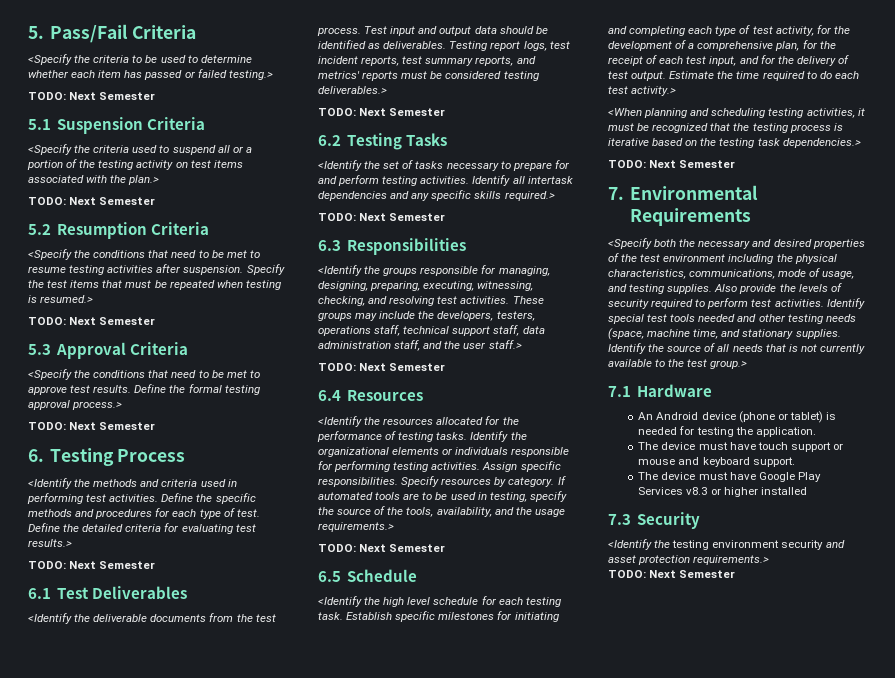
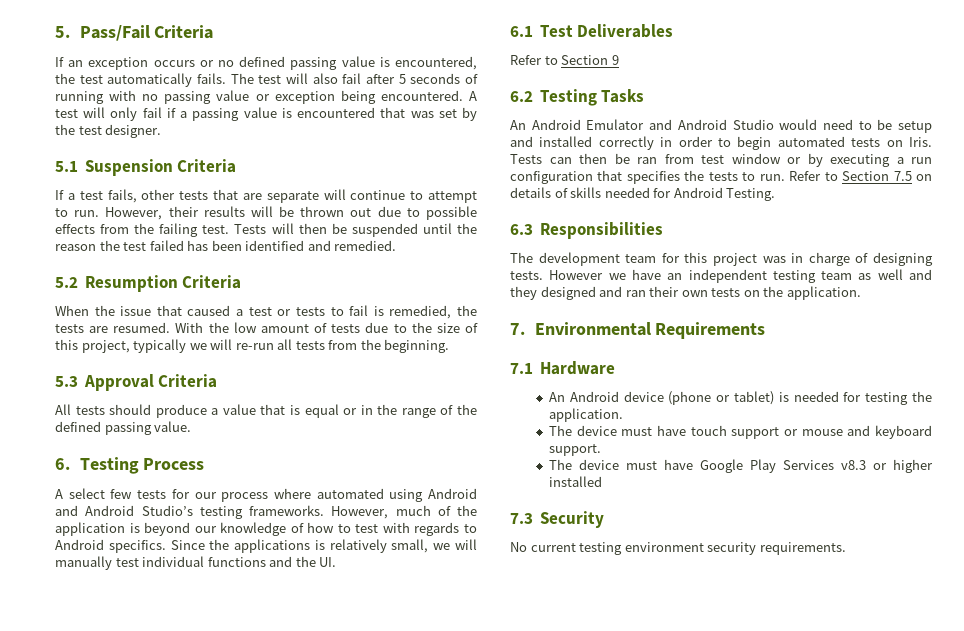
- <Specify the criteria to be used to determine whether each item has passed or failed testing.>
- TODO: Next Semester
+ If an exception occurs or no defined passing value is encountered, the test automatically fails. The test will also fail after 5 seconds of running with no passing value or exception being encountered. A test will only fail if a passing value is encountered that was set by the test designer.
  5.1 Suspension Criteria
- <Specify the criteria used to suspend all or a portion of the testing activity on test items associated with the plan.>
- TODO: Next Semester
+ If a test fails, other tests that are separate will continue to attempt to run. However, their results will be thrown out due to possible effects from the failing test. Tests will then be suspended until the reason the test failed has been identified and remedied.
  5.2 Resumption Criteria
- <Specify the conditions that need to be met to resume testing activities after suspension. Specify the test items that must be repeated when testing is resumed.>
- TODO: Next Semester
+ When the issue that caused a test or tests to fail is remedied, the tests are resumed. With the low amount of tests due to the size of this project, typically we will re-run all tests from the beginning.
  5.3 Approval Criteria
- <Specify the conditions that need to be met to approve test results. Define the formal testing approval process.>
- TODO: Next Semester
+ All tests should produce a value that is equal or in the range of the defined passing value.
  6. Testing Process
- <Identify the methods and criteria used in performing test activities. Define the specific methods and procedures for each type of test. Define the detailed criteria for evaluating test results.>
- TODO: Next Semester
+ A select few tests for our process where automated using Android and Android Studio’s testing frameworks. However, much of the application is beyond our knowledge of how to test with regards to Android specifics. Since the applications is relatively small, we will manually test individual functions and the UI.
  6.1 Test Deliverables
- <Identify the deliverable documents from the test process. Test input and output data should be identified as deliverables. Testing report logs, test incident reports, test summary reports, and metrics' reports must be considered testing deliverables.>
- TODO: Next Semester
+ Refer to Section 9
  6.2 Testing Tasks
- <Identify the set of tasks necessary to prepare for and perform testing activities. Identify all intertask dependencies and any specific skills required.>
- TODO: Next Semester
+ An Android Emulator and Android Studio would need to be setup and installed correctly in order to begin automated tests on Iris. Tests can then be ran from test window or by executing a run configuration that specifies the tests to run. Refer to Section 7.5 on details of skills needed for Android Testing.
  6.3 Responsibilities
- <Identify the groups responsible for managing, designing, preparing, executing, witnessing, checking, and resolving test activities. These groups may include the developers, testers, operations staff, technical support staff, data administration staff, and the user staff.>
- TODO: Next Semester
- 6.4 Resources
- <Identify the resources allocated for the performance of testing tasks. Identify the organizational elements or individuals responsible for performing testing activities. Assign specific responsibilities. Specify resources by category. If automated tools are to be used in testing, specify the source of the tools, availability, and the usage requirements.>
- TODO: Next Semester
- 6.5 Schedule
- <Identify the high level schedule for each testing task. Establish specific milestones for initiating and completing each type of test activity, for the development of a comprehensive plan, for the receipt of each test input, and for the delivery of test output. Estimate the time required to do each test activity.>
- <When planning and scheduling testing activities, it must be recognized that the testing process is iterative based on the testing task dependencies.>
- TODO: Next Semester
+ The development team for this project was in charge of designing tests. However we have an independent testing team as well and they designed and ran their own tests on the application.
  7. Environmental Requirements
- <Specify both the necessary and desired properties of the test environment including the physical characteristics, communications, mode of usage, and testing supplies. Also provide the levels of security required to perform test activities. Identify special test tools needed and other testing needs (space, machine time, and stationary supplies. Identify the source of all needs that is not currently available to the test group.>
- <Identify the testing environment security and asset protection requirements.>
- TODO: Next Semester
+ No current testing environment security requirements.

